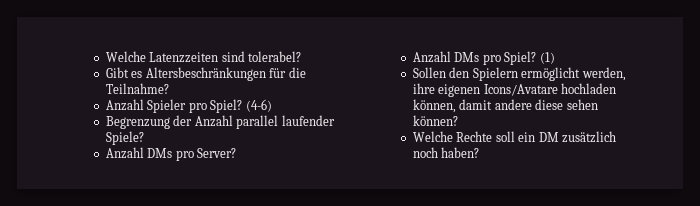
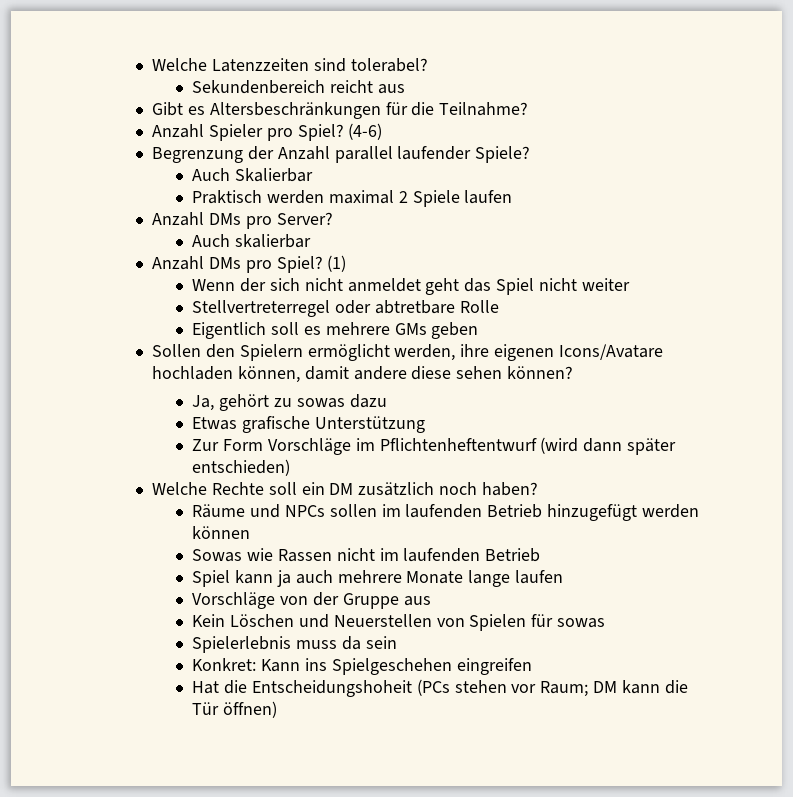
+ Sekundenbereich reicht aus
+ Auch Skalierbar
+ Praktisch werden maximal 2 Spiele laufen
+ Auch skalierbar
+ Wenn der sich nicht anmeldet geht das Spiel nicht weiter
+ Stellvertreterregel oder abtretbare Rolle
+ Eigentlich soll es mehrere GMs geben
+ Ja, gehört zu sowas dazu
+ Etwas grafische Unterstützung
+ Zur Form Vorschläge im Pflichtenheftentwurf (wird dann später entschieden)
+ Räume und NPCs sollen im laufenden Betrieb hinzugefügt werden können
+ Sowas wie Rassen nicht im laufenden Betrieb
+ Spiel kann ja auch mehrere Monate lange laufen
+ Vorschläge von der Gruppe aus
+ Kein Löschen und Neuerstellen von Spielen für sowas
+ Spielerlebnis muss da sein
+ Konkret: Kann ins Spielgeschehen eingreifen
+ Hat die Entscheidungshoheit (PCs stehen vor Raum; DM kann die Tür öffnen)

